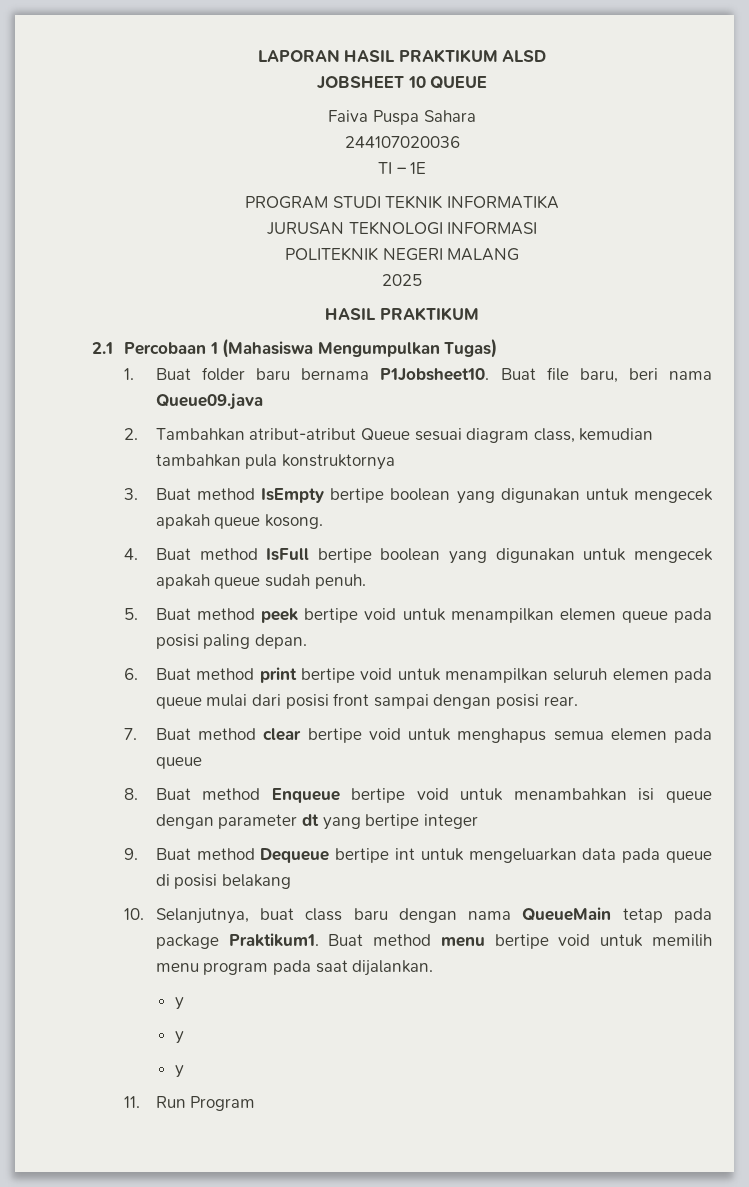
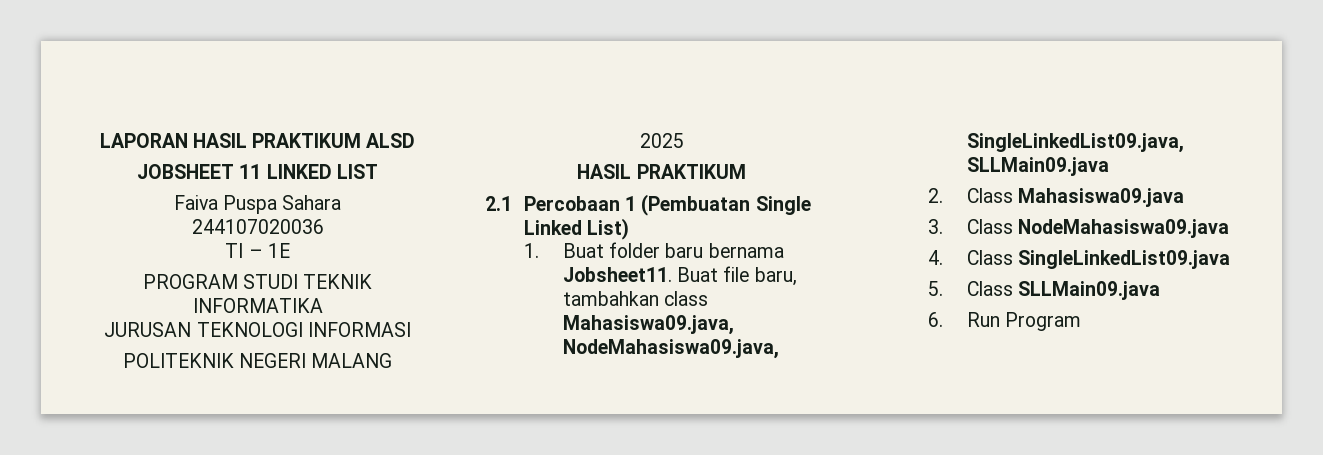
- JOBSHEET 10 QUEUE
+ JOBSHEET 11 LINKED LIST
- 2.1 Percobaan 1 (Mahasiswa Mengumpulkan Tugas)
+ 2.1 Percobaan 1 (Pembuatan Single Linked List)
- 1. Buat folder baru bernama P1Jobsheet10.
+ 1. Buat folder baru bernama Jobsheet11.
- Buat file baru, beri nama Queue09.java
- 2. Tambahkan atribut-atribut Queue sesuai diagram class, kemudian tambahkan pula konstruktornya
- 3. Buat method IsEmpty bertipe boolean yang digunakan untuk mengecek apakah queue kosong.
- 4. Buat method IsFull bertipe boolean yang digunakan untuk mengecek apakah queue sudah penuh.
- 5. Buat method peek bertipe void untuk menampilkan elemen queue pada posisi paling depan.
- 6. Buat method print bertipe void untuk menampilkan seluruh elemen pada queue mulai dari posisi front sampai dengan posisi rear.
- 7. Buat method clear bertipe void untuk menghapus semua elemen pada queue
- 8. Buat method Enqueue bertipe void untuk menambahkan isi queue dengan parameter dt yang bertipe integer
- 9. Buat method Dequeue bertipe int untuk mengeluarkan data pada queue di posisi belakang
- 10. Selanjutnya, buat class baru dengan nama QueueMain tetap pada package Praktikum1. Buat method menu bertipe void untuk memilih menu program pada saat dijalankan.
- y
- y
- y
- 11. Run Program
+ Buat file baru, tambahkan class Mahasiswa09.java, NodeMahasiswa09.java, SingleLinkedList09.java, SLLMain09.java
+ 2. Class Mahasiswa09.java
+ 3. Class NodeMahasiswa09.java
+ 4. Class SingleLinkedList09.java
+ 5. Class SLLMain09.java
+ 6. Run Program

